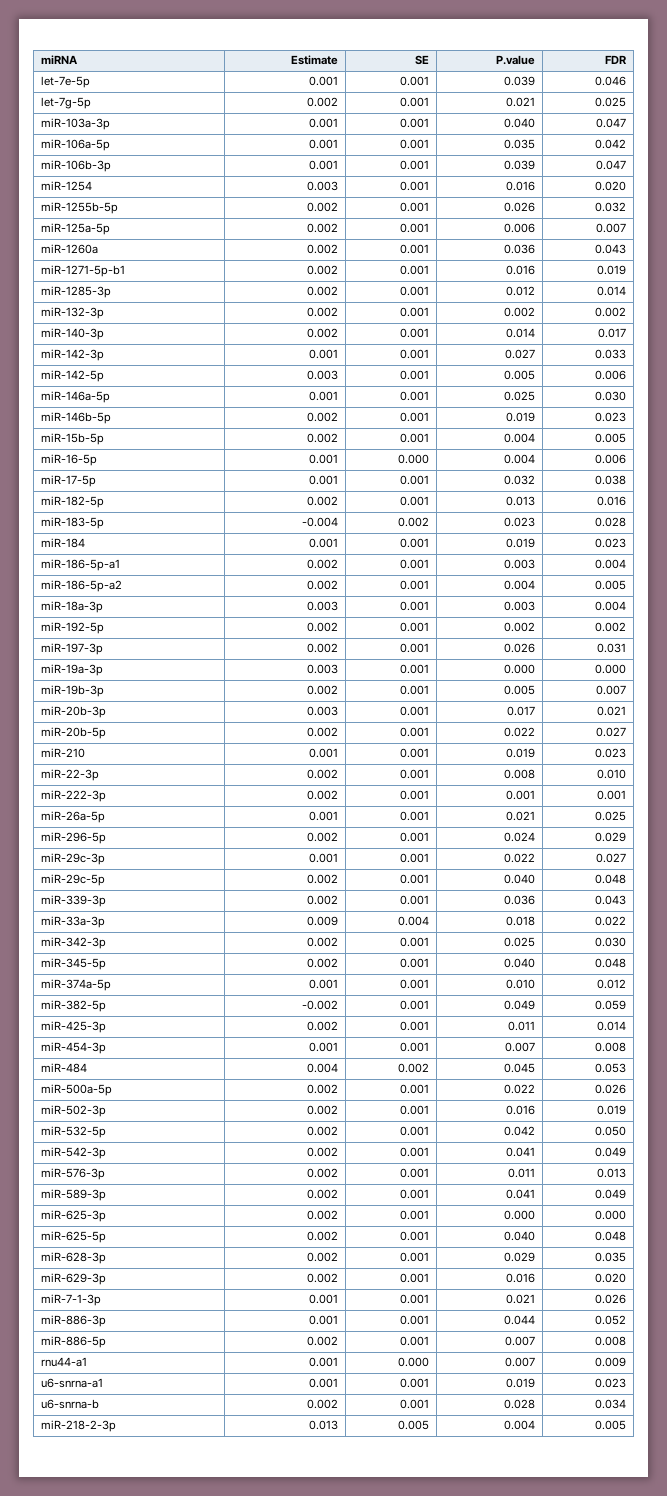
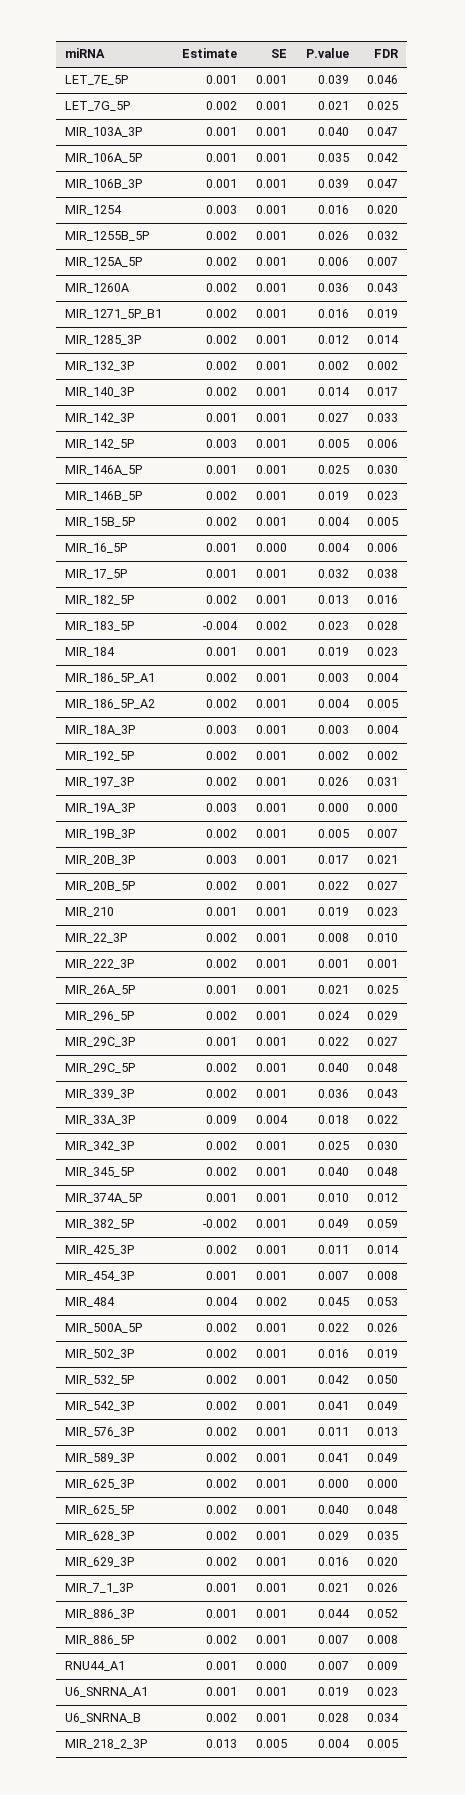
- let-7e-5p | 0.001 | 0.001 | 0.039 | 0.046
+ LET_7E_5P | 0.001 | 0.001 | 0.039 | 0.046
- let-7g-5p | 0.002 | 0.001 | 0.021 | 0.025
+ LET_7G_5P | 0.002 | 0.001 | 0.021 | 0.025
- miR-103a-3p | 0.001 | 0.001 | 0.040 | 0.047
+ MIR_103A_3P | 0.001 | 0.001 | 0.040 | 0.047
- miR-106a-5p | 0.001 | 0.001 | 0.035 | 0.042
+ MIR_106A_5P | 0.001 | 0.001 | 0.035 | 0.042
- miR-106b-3p | 0.001 | 0.001 | 0.039 | 0.047
+ MIR_106B_3P | 0.001 | 0.001 | 0.039 | 0.047
- miR-1254 | 0.003 | 0.001 | 0.016 | 0.020
+ MIR_1254 | 0.003 | 0.001 | 0.016 | 0.020
- miR-1255b-5p | 0.002 | 0.001 | 0.026 | 0.032
+ MIR_1255B_5P | 0.002 | 0.001 | 0.026 | 0.032
- miR-125a-5p | 0.002 | 0.001 | 0.006 | 0.007
+ MIR_125A_5P | 0.002 | 0.001 | 0.006 | 0.007
- miR-1260a | 0.002 | 0.001 | 0.036 | 0.043
- miR-1271-5p-b1 | 0.002 | 0.001 | 0.016 | 0.019
- miR-1285-3p | 0.002 | 0.001 | 0.012 | 0.014
+ MIR_1260A | 0.002 | 0.001 | 0.036 | 0.043
+ MIR_1271_5P_B1 | 0.002 | 0.001 | 0.016 | 0.019
+ MIR_1285_3P | 0.002 | 0.001 | 0.012 | 0.014
- miR-132-3p | 0.002 | 0.001 | 0.002 | 0.002
- miR-140-3p | 0.002 | 0.001 | 0.014 | 0.017
+ MIR_132_3P | 0.002 | 0.001 | 0.002 | 0.002
+ MIR_140_3P | 0.002 | 0.001 | 0.014 | 0.017
- miR-142-3p | 0.001 | 0.001 | 0.027 | 0.033
+ MIR_142_3P | 0.001 | 0.001 | 0.027 | 0.033
- miR-142-5p | 0.003 | 0.001 | 0.005 | 0.006
+ MIR_142_5P | 0.003 | 0.001 | 0.005 | 0.006
- miR-146a-5p | 0.001 | 0.001 | 0.025 | 0.030
+ MIR_146A_5P | 0.001 | 0.001 | 0.025 | 0.030
- miR-146b-5p | 0.002 | 0.001 | 0.019 | 0.023
+ MIR_146B_5P | 0.002 | 0.001 | 0.019 | 0.023
- miR-15b-5p | 0.002 | 0.001 | 0.004 | 0.005
- miR-16-5p | 0.001 | 0.000 | 0.004 | 0.006
+ MIR_15B_5P | 0.002 | 0.001 | 0.004 | 0.005
+ MIR_16_5P | 0.001 | 0.000 | 0.004 | 0.006
- miR-17-5p | 0.001 | 0.001 | 0.032 | 0.038
+ MIR_17_5P | 0.001 | 0.001 | 0.032 | 0.038
- miR-182-5p | 0.002 | 0.001 | 0.013 | 0.016
+ MIR_182_5P | 0.002 | 0.001 | 0.013 | 0.016
- miR-183-5p | -0.004 | 0.002 | 0.023 | 0.028
+ MIR_183_5P | -0.004 | 0.002 | 0.023 | 0.028
- miR-184 | 0.001 | 0.001 | 0.019 | 0.023
- miR-186-5p-a1 | 0.002 | 0.001 | 0.003 | 0.004
+ MIR_184 | 0.001 | 0.001 | 0.019 | 0.023
+ MIR_186_5P_A1 | 0.002 | 0.001 | 0.003 | 0.004
- miR-186-5p-a2 | 0.002 | 0.001 | 0.004 | 0.005
- miR-18a-3p | 0.003 | 0.001 | 0.003 | 0.004
+ MIR_186_5P_A2 | 0.002 | 0.001 | 0.004 | 0.005
+ MIR_18A_3P | 0.003 | 0.001 | 0.003 | 0.004
- miR-192-5p | 0.002 | 0.001 | 0.002 | 0.002
- miR-197-3p | 0.002 | 0.001 | 0.026 | 0.031
+ MIR_192_5P | 0.002 | 0.001 | 0.002 | 0.002
+ MIR_197_3P | 0.002 | 0.001 | 0.026 | 0.031
- miR-19a-3p | 0.003 | 0.001 | 0.000 | 0.000
+ MIR_19A_3P | 0.003 | 0.001 | 0.000 | 0.000
- miR-19b-3p | 0.002 | 0.001 | 0.005 | 0.007
+ MIR_19B_3P | 0.002 | 0.001 | 0.005 | 0.007
- miR-20b-3p | 0.003 | 0.001 | 0.017 | 0.021
+ MIR_20B_3P | 0.003 | 0.001 | 0.017 | 0.021
- miR-20b-5p | 0.002 | 0.001 | 0.022 | 0.027
+ MIR_20B_5P | 0.002 | 0.001 | 0.022 | 0.027
- miR-210 | 0.001 | 0.001 | 0.019 | 0.023
- miR-22-3p | 0.002 | 0.001 | 0.008 | 0.010
+ MIR_210 | 0.001 | 0.001 | 0.019 | 0.023
+ MIR_22_3P | 0.002 | 0.001 | 0.008 | 0.010
- miR-222-3p | 0.002 | 0.001 | 0.001 | 0.001
+ MIR_222_3P | 0.002 | 0.001 | 0.001 | 0.001
- miR-26a-5p | 0.001 | 0.001 | 0.021 | 0.025
+ MIR_26A_5P | 0.001 | 0.001 | 0.021 | 0.025
- miR-296-5p | 0.002 | 0.001 | 0.024 | 0.029
+ MIR_296_5P | 0.002 | 0.001 | 0.024 | 0.029
- miR-29c-3p | 0.001 | 0.001 | 0.022 | 0.027
+ MIR_29C_3P | 0.001 | 0.001 | 0.022 | 0.027
- miR-29c-5p | 0.002 | 0.001 | 0.040 | 0.048
- miR-339-3p | 0.002 | 0.001 | 0.036 | 0.043
- miR-33a-3p | 0.009 | 0.004 | 0.018 | 0.022
+ MIR_29C_5P | 0.002 | 0.001 | 0.040 | 0.048
+ MIR_339_3P | 0.002 | 0.001 | 0.036 | 0.043
+ MIR_33A_3P | 0.009 | 0.004 | 0.018 | 0.022
- miR-342-3p | 0.002 | 0.001 | 0.025 | 0.030
+ MIR_342_3P | 0.002 | 0.001 | 0.025 | 0.030
- miR-345-5p | 0.002 | 0.001 | 0.040 | 0.048
- miR-374a-5p | 0.001 | 0.001 | 0.010 | 0.012
+ MIR_345_5P | 0.002 | 0.001 | 0.040 | 0.048
+ MIR_374A_5P | 0.001 | 0.001 | 0.010 | 0.012
- miR-382-5p | -0.002 | 0.001 | 0.049 | 0.059
+ MIR_382_5P | -0.002 | 0.001 | 0.049 | 0.059
- miR-425-3p | 0.002 | 0.001 | 0.011 | 0.014
+ MIR_425_3P | 0.002 | 0.001 | 0.011 | 0.014
- miR-454-3p | 0.001 | 0.001 | 0.007 | 0.008
+ MIR_454_3P | 0.001 | 0.001 | 0.007 | 0.008
- miR-484 | 0.004 | 0.002 | 0.045 | 0.053
+ MIR_484 | 0.004 | 0.002 | 0.045 | 0.053
- miR-500a-5p | 0.002 | 0.001 | 0.022 | 0.026
+ MIR_500A_5P | 0.002 | 0.001 | 0.022 | 0.026
- miR-502-3p | 0.002 | 0.001 | 0.016 | 0.019
- miR-532-5p | 0.002 | 0.001 | 0.042 | 0.050
+ MIR_502_3P | 0.002 | 0.001 | 0.016 | 0.019
+ MIR_532_5P | 0.002 | 0.001 | 0.042 | 0.050
- miR-542-3p | 0.002 | 0.001 | 0.041 | 0.049
- miR-576-3p | 0.002 | 0.001 | 0.011 | 0.013
+ MIR_542_3P | 0.002 | 0.001 | 0.041 | 0.049
+ MIR_576_3P | 0.002 | 0.001 | 0.011 | 0.013
- miR-589-3p | 0.002 | 0.001 | 0.041 | 0.049
- miR-625-3p | 0.002 | 0.001 | 0.000 | 0.000
+ MIR_589_3P | 0.002 | 0.001 | 0.041 | 0.049
+ MIR_625_3P | 0.002 | 0.001 | 0.000 | 0.000
- miR-625-5p | 0.002 | 0.001 | 0.040 | 0.048
- miR-628-3p | 0.002 | 0.001 | 0.029 | 0.035
+ MIR_625_5P | 0.002 | 0.001 | 0.040 | 0.048
+ MIR_628_3P | 0.002 | 0.001 | 0.029 | 0.035
- miR-629-3p | 0.002 | 0.001 | 0.016 | 0.020
+ MIR_629_3P | 0.002 | 0.001 | 0.016 | 0.020
- miR-7-1-3p | 0.001 | 0.001 | 0.021 | 0.026
+ MIR_7_1_3P | 0.001 | 0.001 | 0.021 | 0.026
- miR-886-3p | 0.001 | 0.001 | 0.044 | 0.052
+ MIR_886_3P | 0.001 | 0.001 | 0.044 | 0.052
- miR-886-5p | 0.002 | 0.001 | 0.007 | 0.008
+ MIR_886_5P | 0.002 | 0.001 | 0.007 | 0.008
- rnu44-a1 | 0.001 | 0.000 | 0.007 | 0.009
+ RNU44_A1 | 0.001 | 0.000 | 0.007 | 0.009
- u6-snrna-a1 | 0.001 | 0.001 | 0.019 | 0.023
- u6-snrna-b | 0.002 | 0.001 | 0.028 | 0.034
+ U6_SNRNA_A1 | 0.001 | 0.001 | 0.019 | 0.023
+ U6_SNRNA_B | 0.002 | 0.001 | 0.028 | 0.034
- miR-218-2-3p | 0.013 | 0.005 | 0.004 | 0.005
+ MIR_218_2_3P | 0.013 | 0.005 | 0.004 | 0.005

